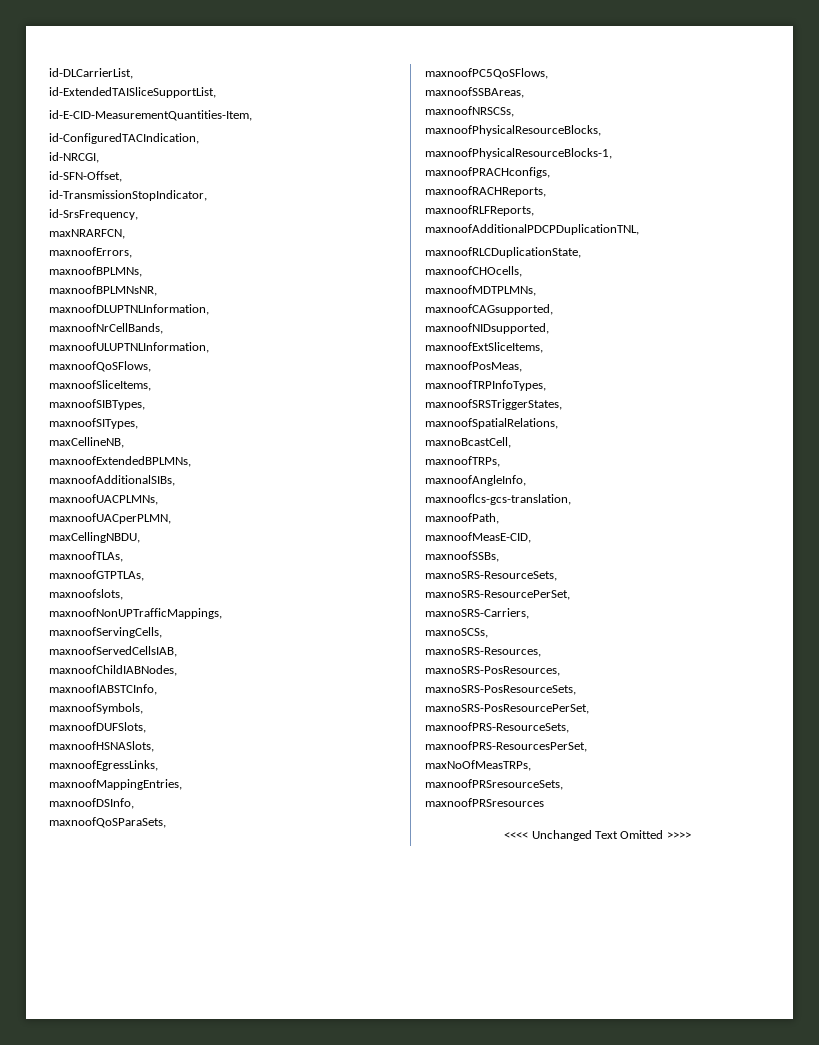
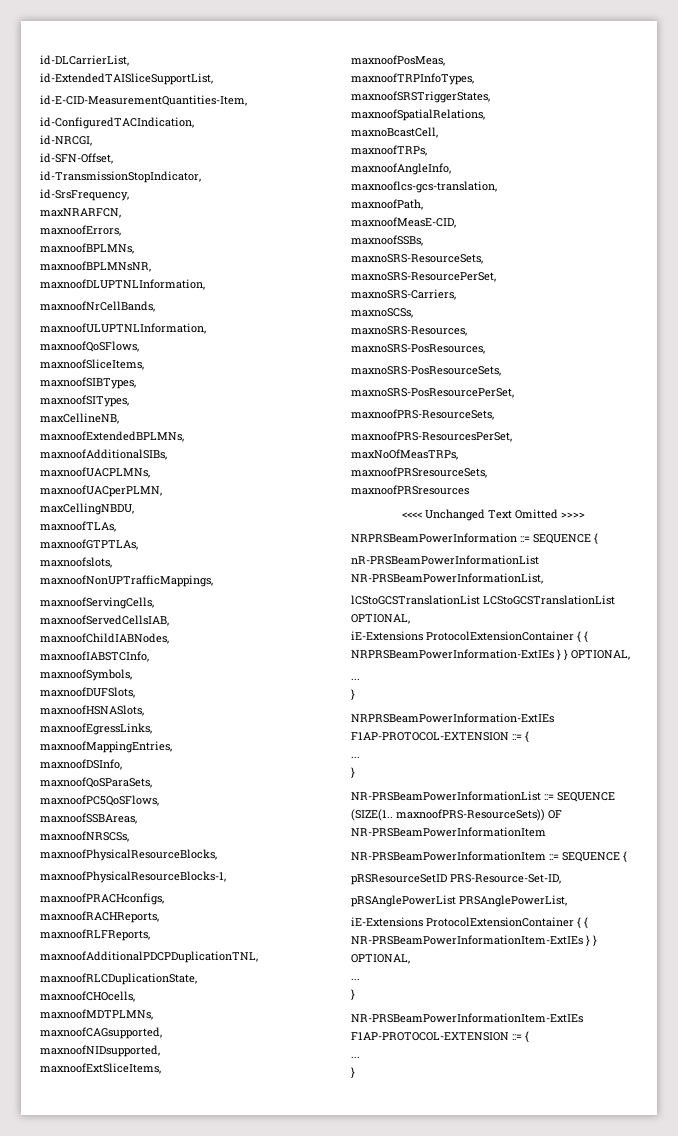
+ NRPRSBeamPowerInformation ::= SEQUENCE {
+ nR-PRSBeamPowerInformationList NR-PRSBeamPowerInformationList,
+ lCStoGCSTranslationList LCStoGCSTranslationList OPTIONAL,
+ iE-Extensions ProtocolExtensionContainer { { NRPRSBeamPowerInformation-ExtIEs } } OPTIONAL,
+ ...
+ }
+ NRPRSBeamPowerInformation-ExtIEs F1AP-PROTOCOL-EXTENSION ::= {
+ ...
+ }
+ NR-PRSBeamPowerInformationList ::= SEQUENCE (SIZE(1.. maxnoofPRS-ResourceSets)) OF NR-PRSBeamPowerInformationItem
+ NR-PRSBeamPowerInformationItem ::= SEQUENCE {
+ pRSResourceSetID PRS-Resource-Set-ID,
+ pRSAnglePowerList PRSAnglePowerList,
+ iE-Extensions ProtocolExtensionContainer { { NR-PRSBeamPowerInformationItem-ExtIEs } } OPTIONAL,
+ ...
+ }
+ NR-PRSBeamPowerInformationItem-ExtIEs F1AP-PROTOCOL-EXTENSION ::= {
+ ...
+ }

